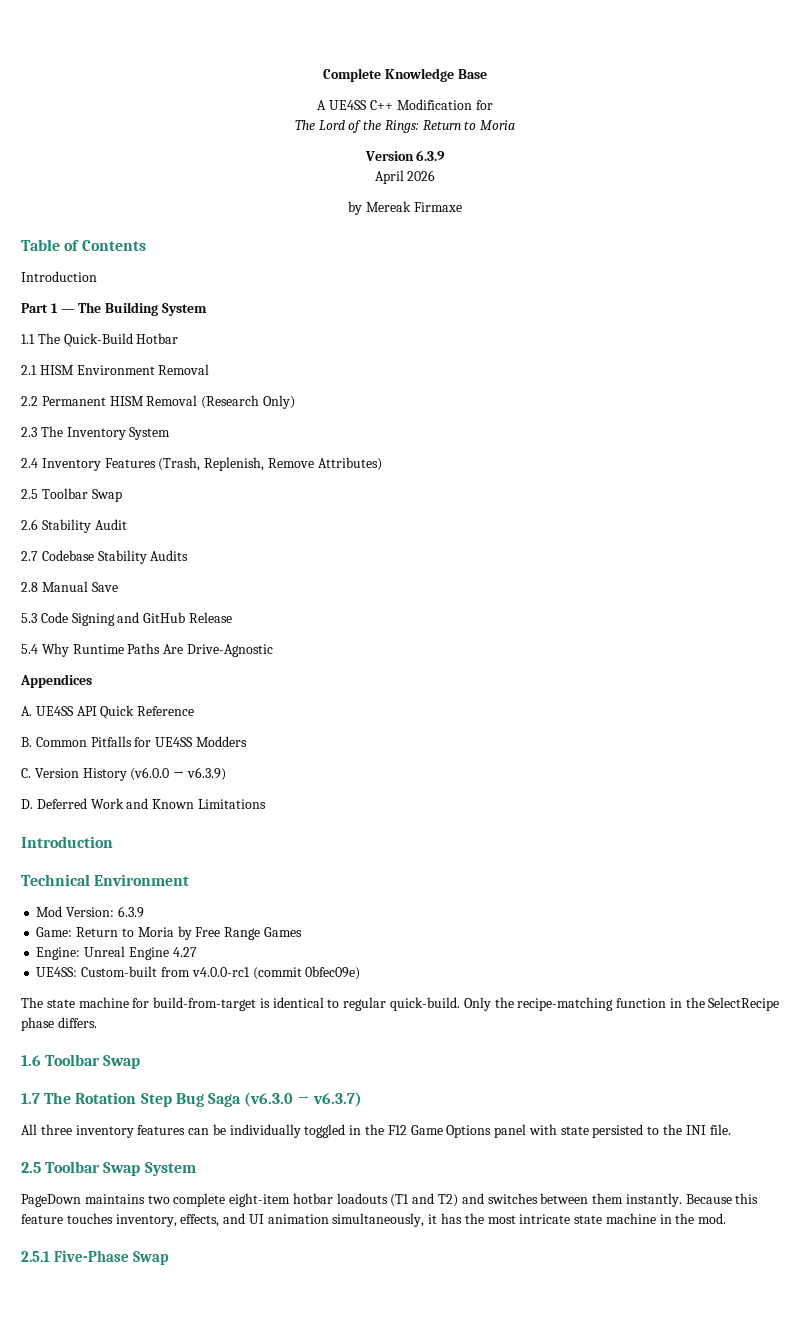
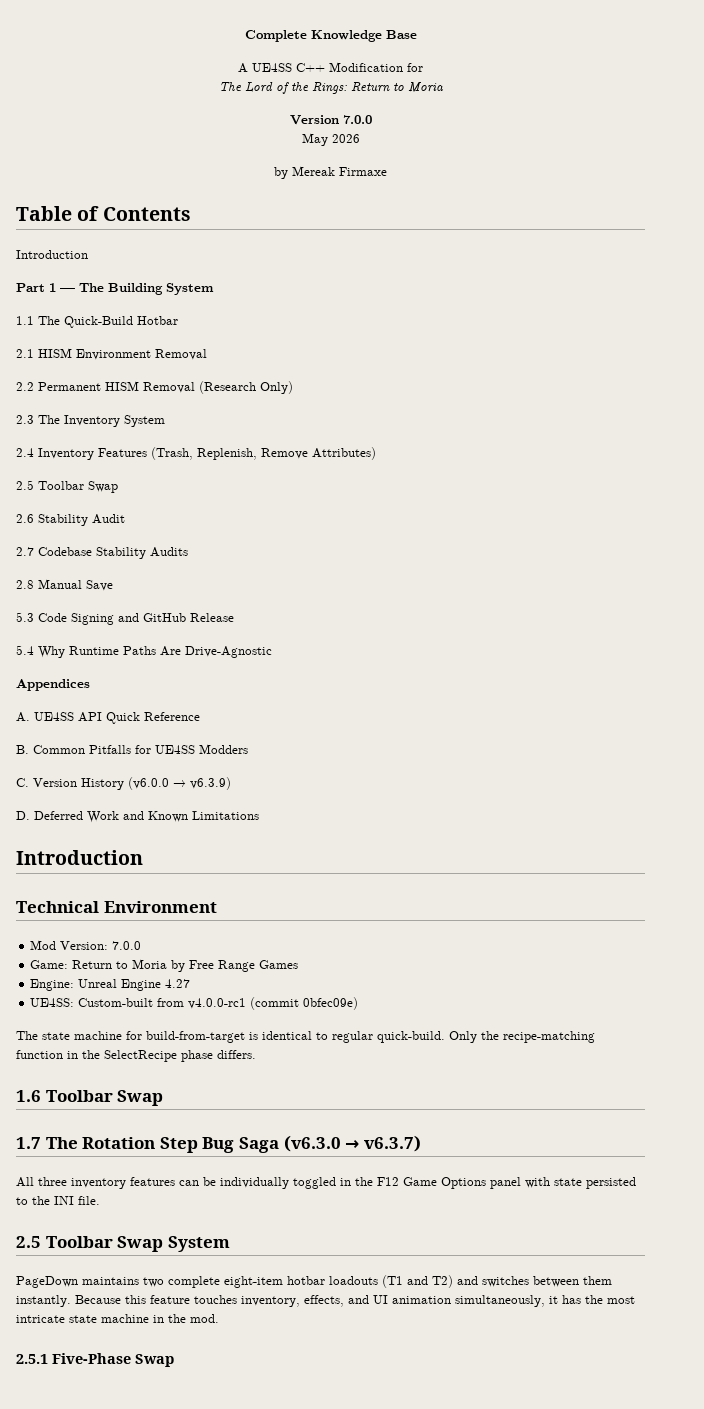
- Version 6.3.9
- April 2026
+ Version 7.0.0
+ May 2026
- Mod Version: 6.3.9
+ Mod Version: 7.0.0

